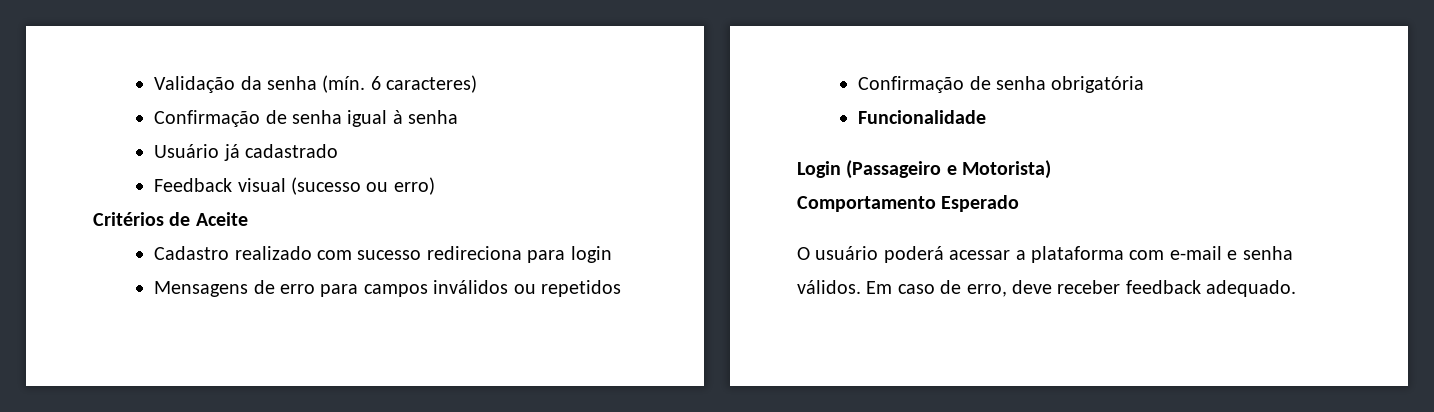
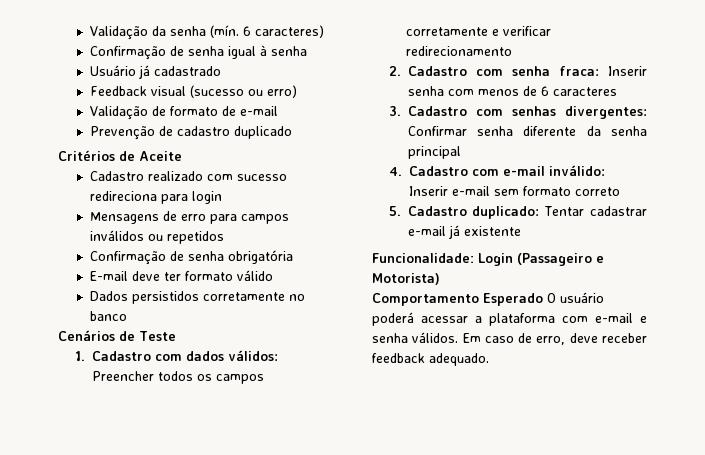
+ Validação de formato de e-mail
+ Prevenção de cadastro duplicado
- Funcionalidade
- Login (Passageiro e Motorista)
+ E-mail deve ter formato válido
+ Dados persistidos corretamente no banco
+ Cenários de Teste
+ 1. Cadastro com dados válidos: Preencher todos os campos corretamente e verificar redirecionamento
+ 2. Cadastro com senha fraca: Inserir senha com menos de 6 caracteres
+ 3. Cadastro com senhas divergentes: Confirmar senha diferente da senha principal
+ 4. Cadastro com e-mail inválido: Inserir e-mail sem formato correto
+ 5. Cadastro duplicado: Tentar cadastrar e-mail já existente
+ Funcionalidade: Login (Passageiro e Motorista)
- Comportamento Esperado
- O usuário poderá acessar a plataforma com e-mail e senha válidos.
+ Comportamento Esperado O usuário poderá acessar a plataforma com e-mail e senha válidos.

